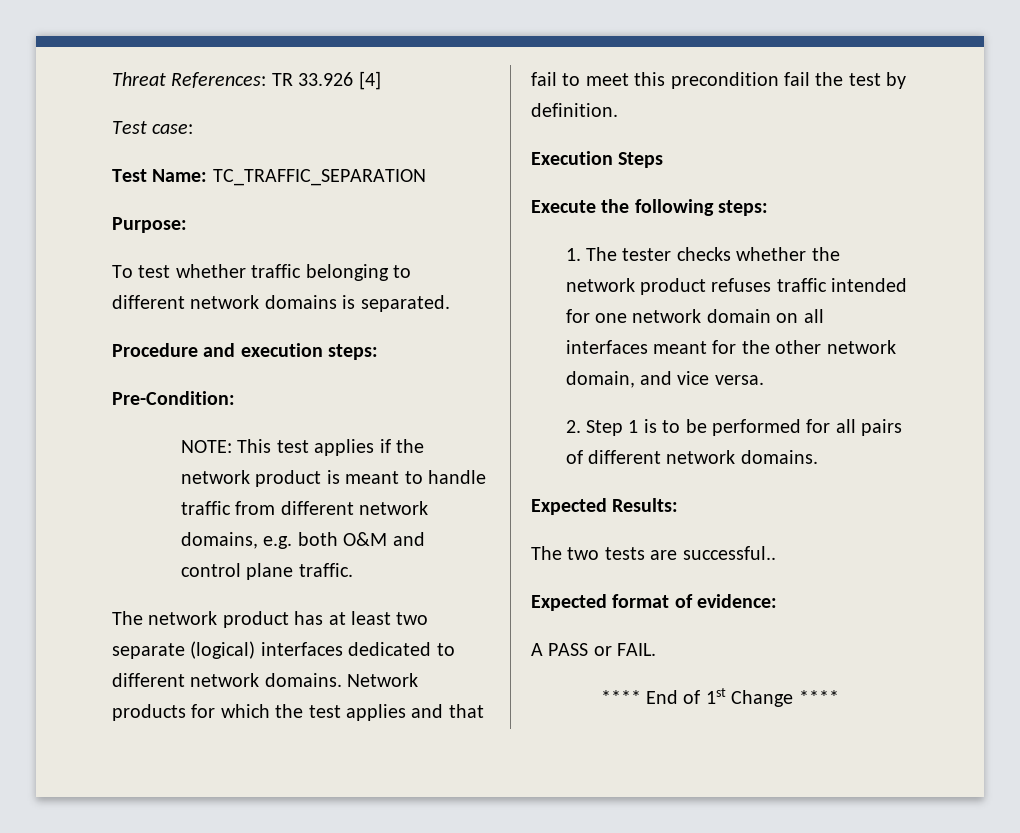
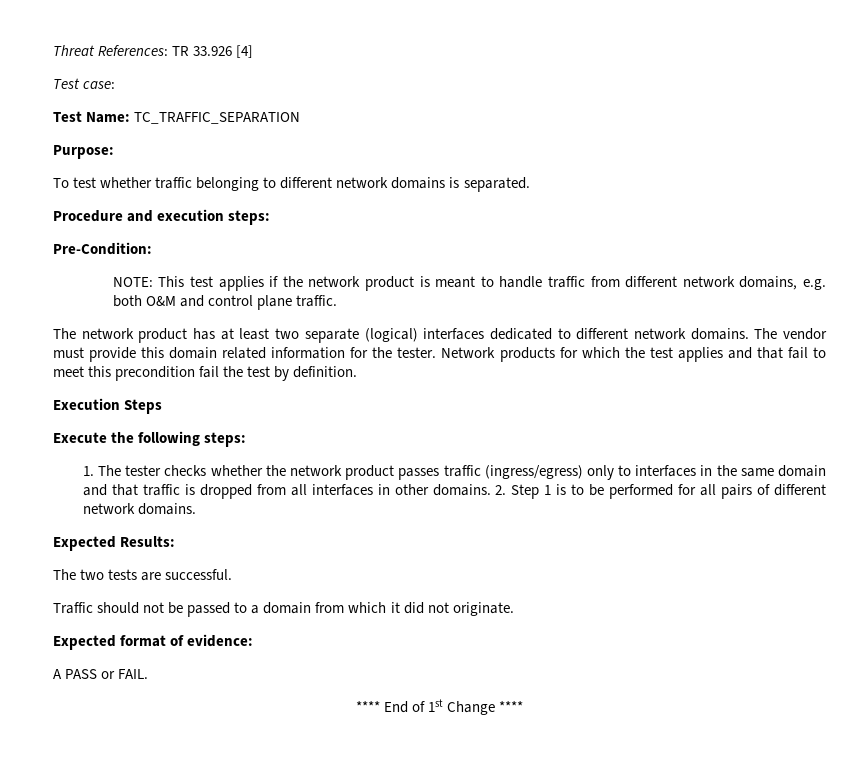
+ The vendor must provide this domain related information for the tester.
- 1. The tester checks whether the network product refuses traffic intended for one network domain on all interfaces meant for the other network domain, and vice versa.
- 2. Step 1 is to be performed for all pairs of different network domains.
+ 1. The tester checks whether the network product passes traffic (ingress/egress) only to interfaces in the same domain and that traffic is dropped from all interfaces in other domains. 2. Step 1 is to be performed for all pairs of different network domains.
- The two tests are successful..
+ The two tests are successful.
+ Traffic should not be passed to a domain from which it did not originate.

